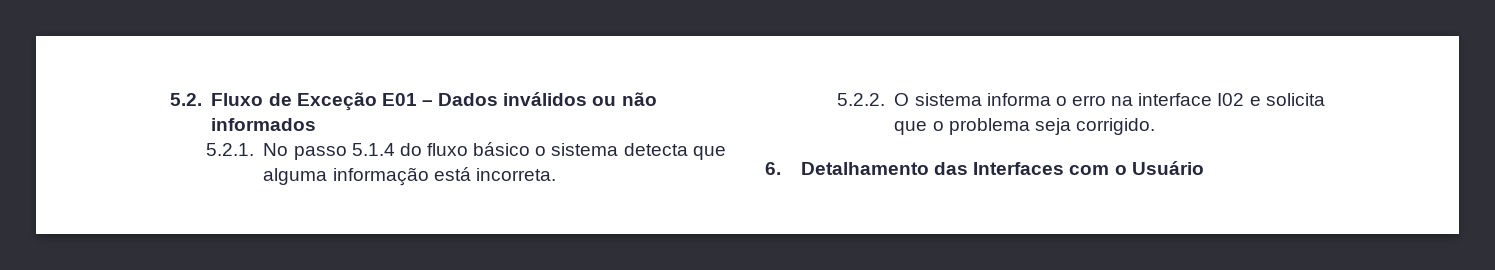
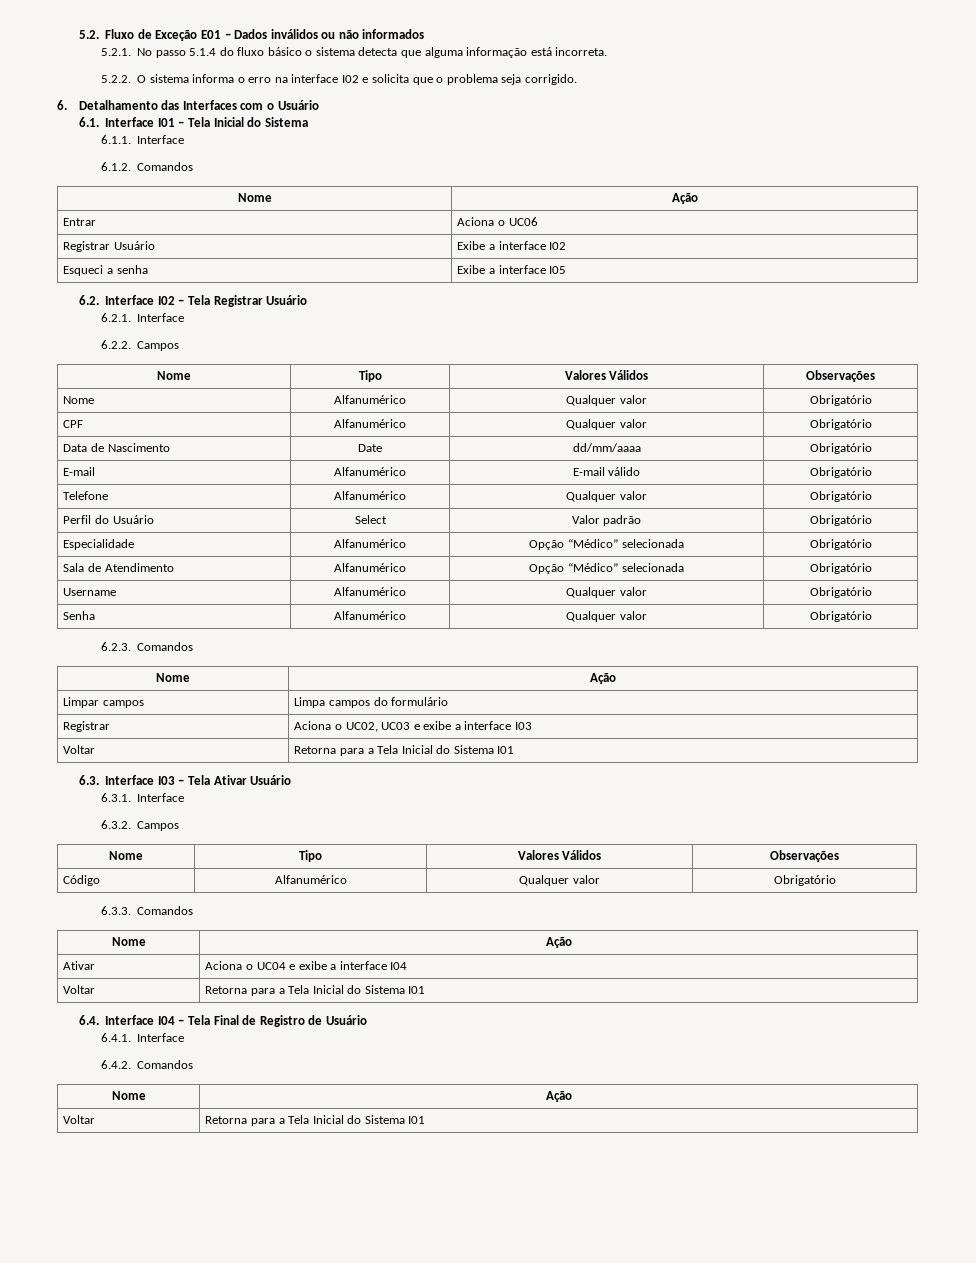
+ 6.1. Interface I01 – Tela Inicial do Sistema
+ 6.1.1. Interface
+ 6.1.2. Comandos
+ Nome | Ação
+ Entrar | Aciona o UC06
+ Registrar Usuário | Exibe a interface I02
+ Esqueci a senha | Exibe a interface I05
+ 6.2. Interface I02 – Tela Registrar Usuário
+ 6.2.1. Interface
+ 6.2.2. Campos
+ Nome | Tipo | Valores Válidos | Observações
+ Nome | Alfanumérico | Qualquer valor | Obrigatório
+ CPF | Alfanumérico | Qualquer valor | Obrigatório
+ Data de Nascimento | Date | dd/mm/aaaa | Obrigatório
+ E-mail | Alfanumérico | E-mail válido | Obrigatório
+ Telefone | Alfanumérico | Qualquer valor | Obrigatório
+ Perfil do Usuário | Select | Valor padrão | Obrigatório
+ Especialidade | Alfanumérico | Opção “Médico” selecionada | Obrigatório
+ Sala de Atendimento | Alfanumérico | Opção “Médico” selecionada | Obrigatório
+ Username | Alfanumérico | Qualquer valor | Obrigatório
+ Senha | Alfanumérico | Qualquer valor | Obrigatório
+ 6.2.3. Comandos
+ Nome | Ação
+ Limpar campos | Limpa campos do formulário
+ Registrar | Aciona o UC02, UC03 e exibe a interface I03
+ Voltar | Retorna para a Tela Inicial do Sistema I01
+ 6.3. Interface I03 – Tela Ativar Usuário
+ 6.3.1. Interface
+ 6.3.2. Campos
+ Nome | Tipo | Valores Válidos | Observações
+ Código | Alfanumérico | Qualquer valor | Obrigatório
+ 6.3.3. Comandos
+ Nome | Ação
+ Ativar | Aciona o UC04 e exibe a interface I04
+ Voltar | Retorna para a Tela Inicial do Sistema I01
+ 6.4. Interface I04 – Tela Final de Registro de Usuário
+ 6.4.1. Interface
+ 6.4.2. Comandos
+ Nome | Ação
+ Voltar | Retorna para a Tela Inicial do Sistema I01

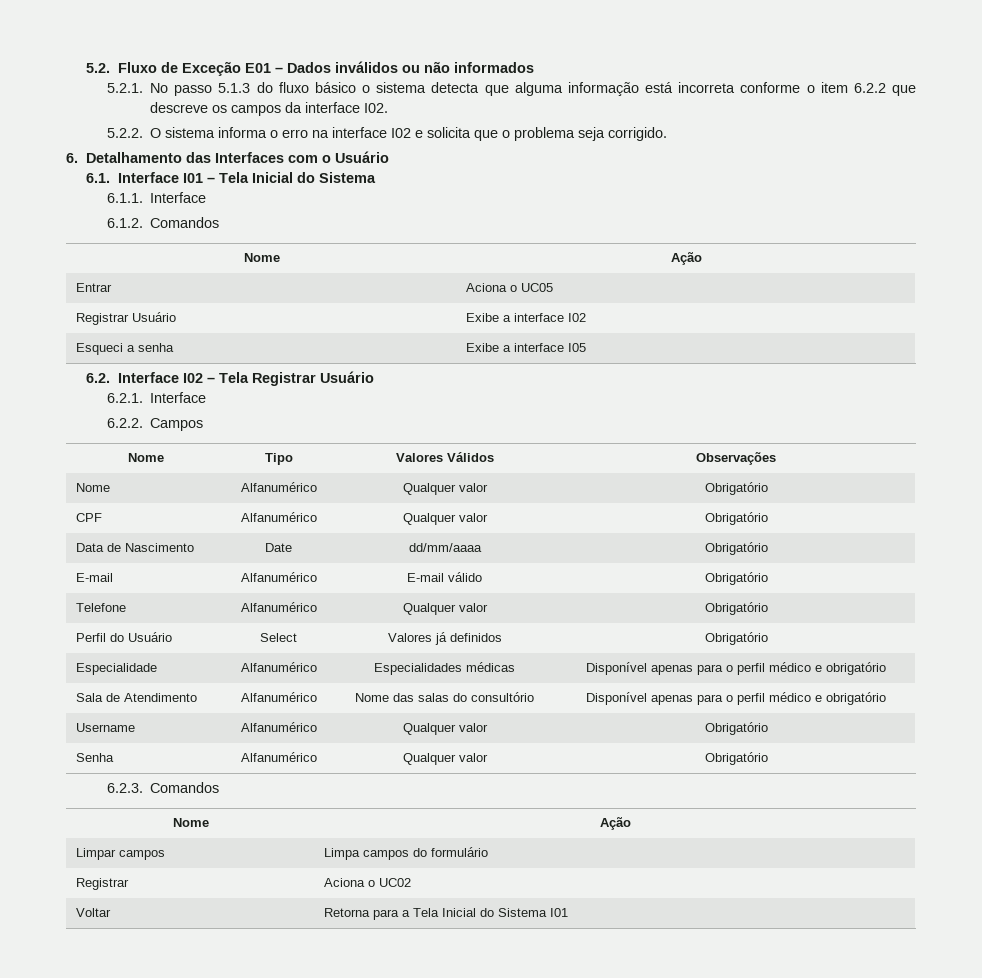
- 5.2.1. No passo 5.1.4 do fluxo básico o sistema detecta que alguma informação está incorreta.
+ 5.2.1. No passo 5.1.3 do fluxo básico o sistema detecta que alguma informação está incorreta conforme o item 6.2.2 que descreve os campos da interface I02.
- Entrar | Aciona o UC06
+ Entrar | Aciona o UC05
- Perfil do Usuário | Select | Valor padrão | Obrigatório
+ Perfil do Usuário | Select | Valores já definidos | Obrigatório
- Especialidade | Alfanumérico | Opção “Médico” selecionada | Obrigatório
- Sala de Atendimento | Alfanumérico | Opção “Médico” selecionada | Obrigatório
+ Especialidade | Alfanumérico | Especialidades médicas | Disponível apenas para o perfil médico e obrigatório
+ Sala de Atendimento | Alfanumérico | Nome das salas do consultório | Disponível apenas para o perfil médico e obrigatório
- Registrar | Aciona o UC02, UC03 e exibe a interface I03
- Voltar | Retorna para a Tela Inicial do Sistema I01
- 6.3. Interface I03 – Tela Ativar Usuário
- 6.3.1. Interface
- 6.3.2. Campos
- Nome | Tipo | Valores Válidos | Observações
- Código | Alfanumérico | Qualquer valor | Obrigatório
- 6.3.3. Comandos
- Nome | Ação
- Ativar | Aciona o UC04 e exibe a interface I04
- Voltar | Retorna para a Tela Inicial do Sistema I01
- 6.4. Interface I04 – Tela Final de Registro de Usuário
- 6.4.1. Interface
- 6.4.2. Comandos
- Nome | Ação
+ Registrar | Aciona o UC02

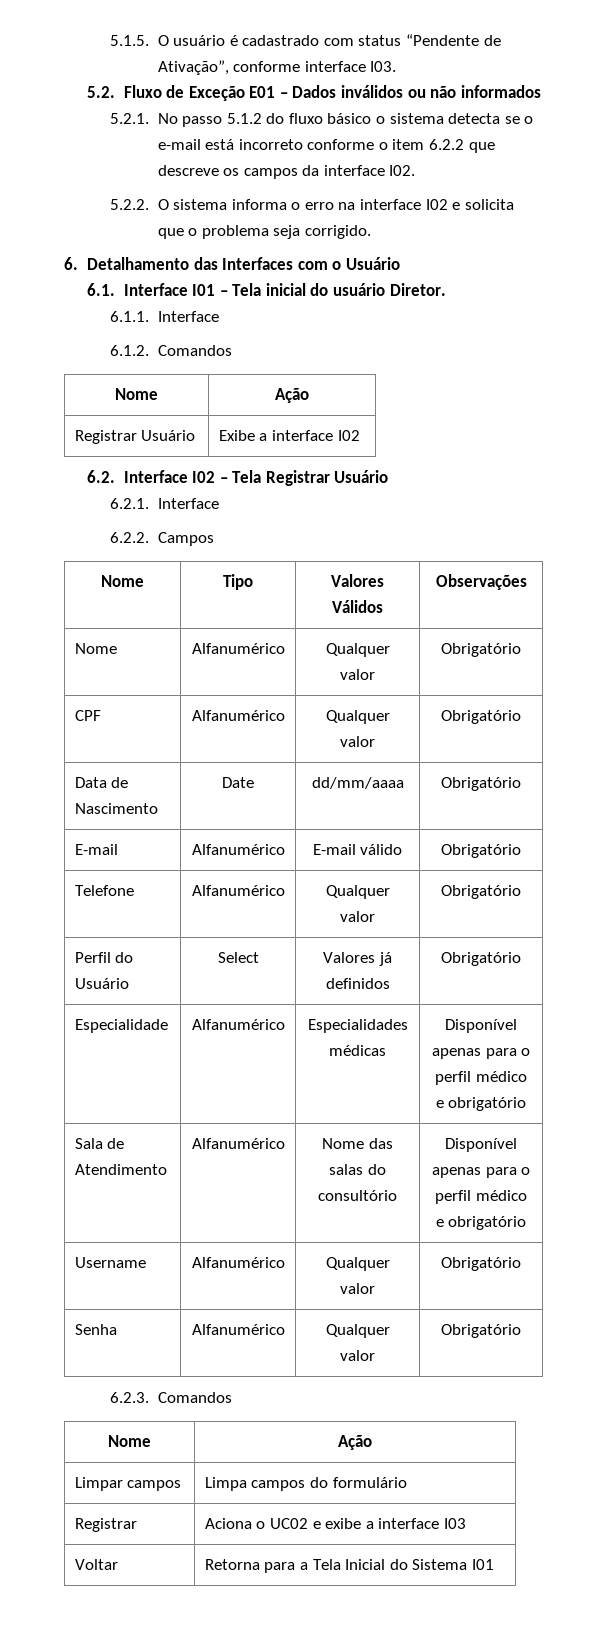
+ 5.1.5. O usuário é cadastrado com status “Pendente de Ativação”, conforme interface I03.
- 5.2.1. No passo 5.1.3 do fluxo básico o sistema detecta que alguma informação está incorreta conforme o item 6.2.2 que descreve os campos da interface I02.
+ 5.2.1. No passo 5.1.2 do fluxo básico o sistema detecta se o e-mail está incorreto conforme o item 6.2.2 que descreve os campos da interface I02.
- 6.1. Interface I01 – Tela Inicial do Sistema
+ 6.1. Interface I01 – Tela inicial do usuário Diretor.
- Entrar | Aciona o UC05
- Esqueci a senha | Exibe a interface I05
- Registrar | Aciona o UC02
+ Registrar | Aciona o UC02 e exibe a interface I03

